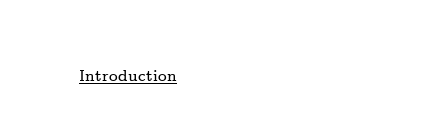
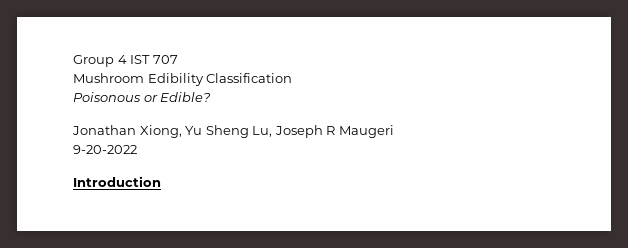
+ Group 4 IST 707
+ Mushroom Edibility Classification
+ Poisonous or Edible?
+ Jonathan Xiong, Yu Sheng Lu, Joseph R Maugeri
+ 9-20-2022

